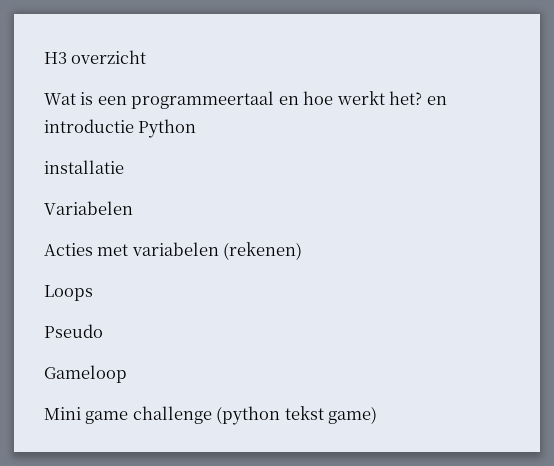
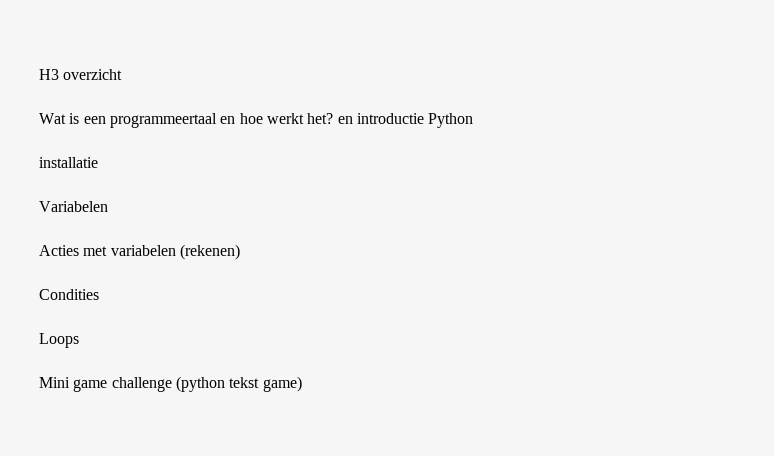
+ Condities
- Pseudo
- Gameloop

